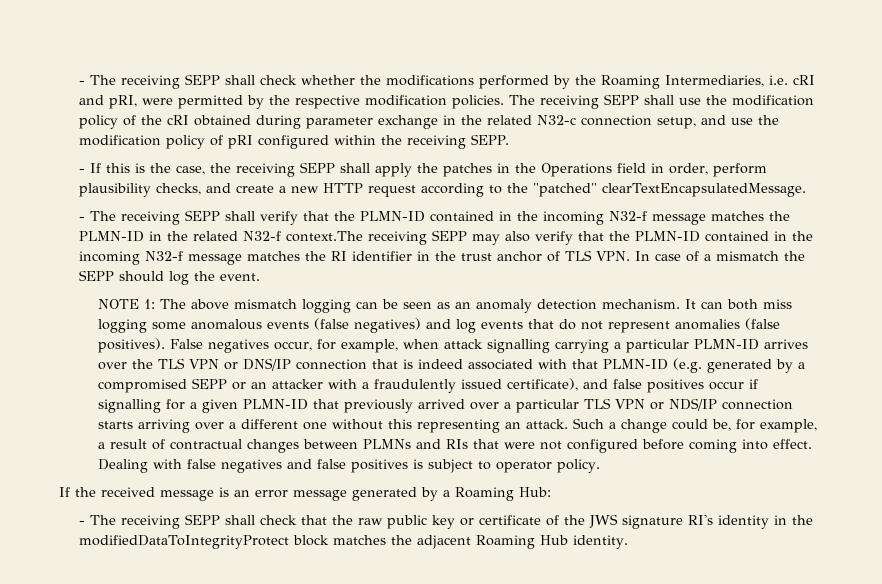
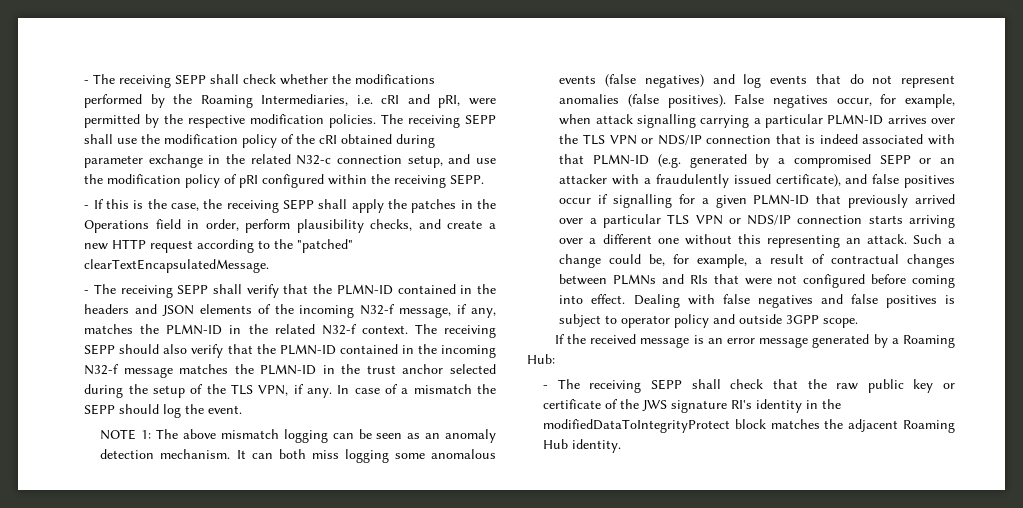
- - The receiving SEPP shall verify that the PLMN-ID contained in the incoming N32-f message matches the PLMN-ID in the related N32-f context.The receiving SEPP may also verify that the PLMN-ID contained in the incoming N32-f message matches the RI identifier in the trust anchor of TLS VPN. In case of a mismatch the SEPP should log the event.
+ - The receiving SEPP shall verify that the PLMN-ID contained in the headers and JSON elements of the incoming N32-f message, if any, matches the PLMN-ID in the related N32-f context. The receiving SEPP should also verify that the PLMN-ID contained in the incoming N32-f message matches the PLMN-ID in the trust anchor selected during the setup of the TLS VPN, if any. In case of a mismatch the SEPP should log the event.
- False negatives occur, for example, when attack signalling carrying a particular PLMN-ID arrives over the TLS VPN or DNS/IP connection that is indeed associated with that PLMN-ID (e.g. generated by a compromised SEPP or an attacker with a fraudulently issued certificate), and false positives occur if signalling for a given PLMN-ID that previously arrived over a particular TLS VPN or NDS/IP connection starts arriving over a different one without this representing an attack.
+ False negatives occur, for example, when attack signalling carrying a particular PLMN-ID arrives over the TLS VPN or NDS/IP connection that is indeed associated with that PLMN-ID (e.g. generated by a compromised SEPP or an attacker with a fraudulently issued certificate), and false positives occur if signalling for a given PLMN-ID that previously arrived over a particular TLS VPN or NDS/IP connection starts arriving over a different one without this representing an attack.
- Dealing with false negatives and false positives is subject to operator policy.
+ Dealing with false negatives and false positives is subject to operator policy and outside 3GPP scope.

